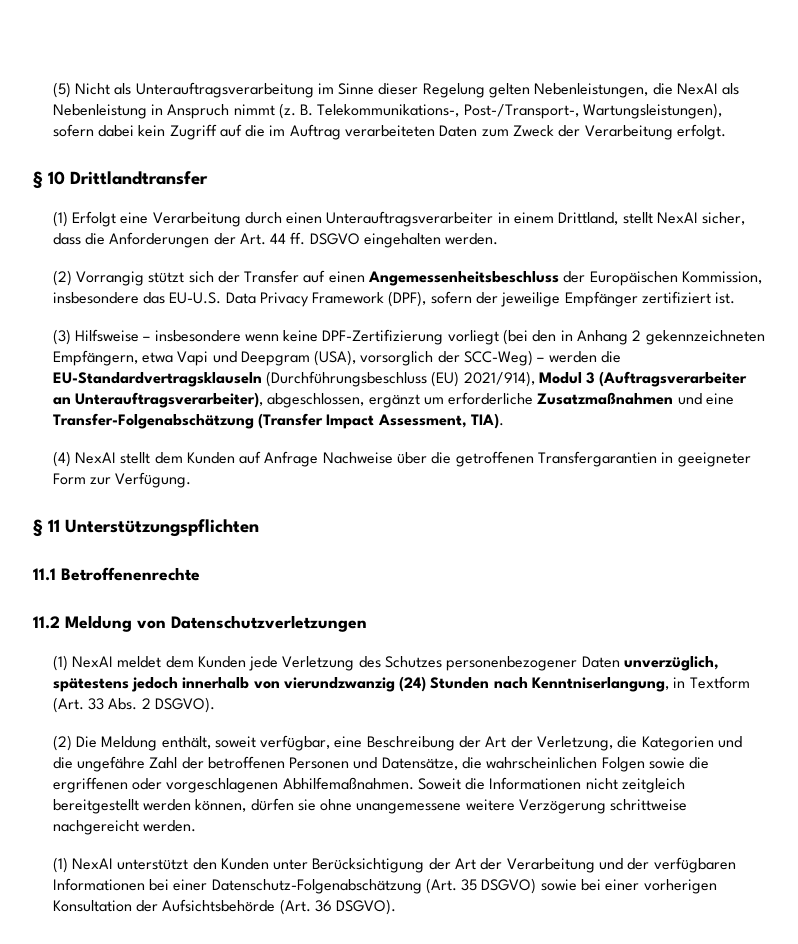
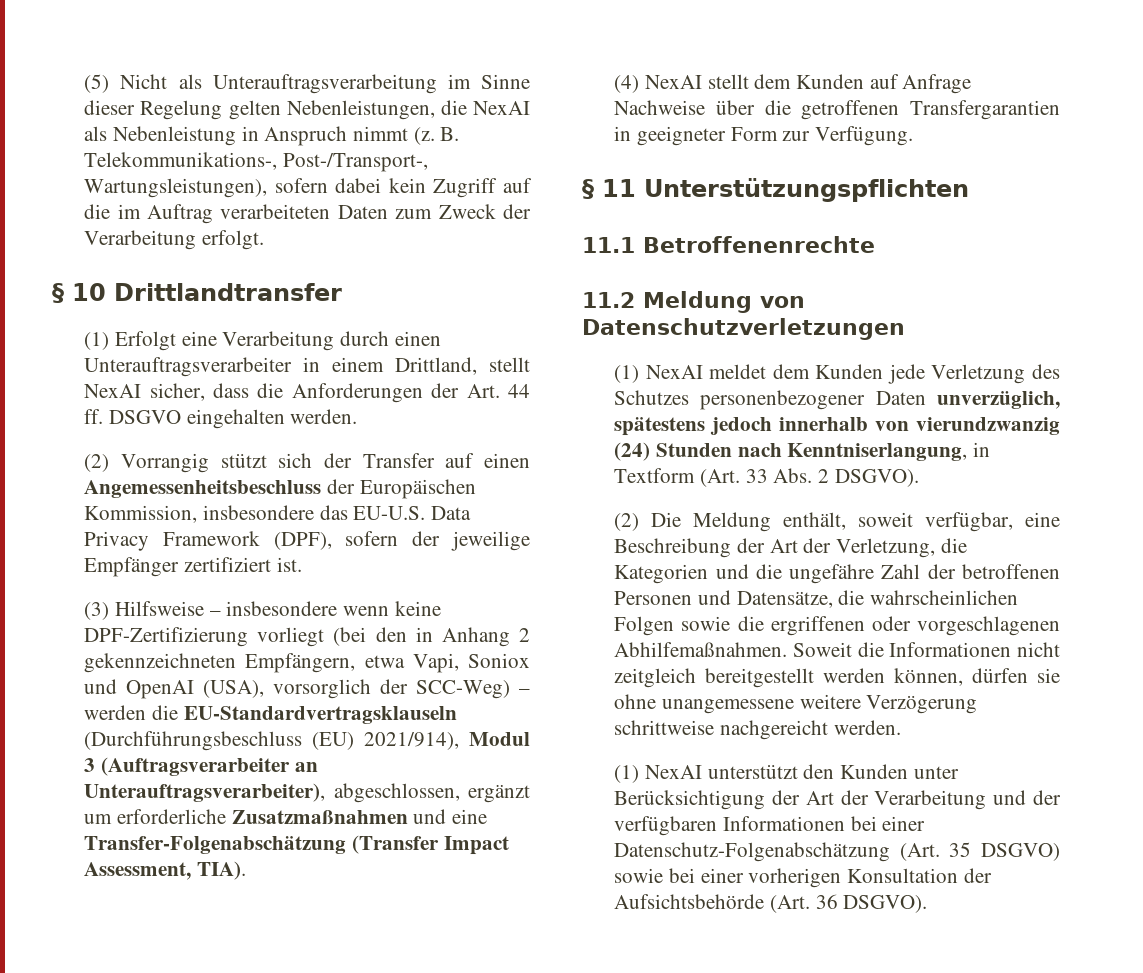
- (3) Hilfsweise – insbesondere wenn keine DPF-Zertifizierung vorliegt (bei den in Anhang 2 gekennzeichneten Empfängern, etwa Vapi und Deepgram (USA), vorsorglich der SCC-Weg) – werden die EU-Standardvertragsklauseln (Durchführungsbeschluss (EU) 2021/914), Modul 3 (Auftragsverarbeiter an Unterauftragsverarbeiter), abgeschlossen, ergänzt um erforderliche Zusatzmaßnahmen und eine Transfer-Folgenabschätzung (Transfer Impact Assessment, TIA).
+ (3) Hilfsweise – insbesondere wenn keine DPF-Zertifizierung vorliegt (bei den in Anhang 2 gekennzeichneten Empfängern, etwa Vapi, Soniox und OpenAI (USA), vorsorglich der SCC-Weg) – werden die EU-Standardvertragsklauseln (Durchführungsbeschluss (EU) 2021/914), Modul 3 (Auftragsverarbeiter an Unterauftragsverarbeiter), abgeschlossen, ergänzt um erforderliche Zusatzmaßnahmen und eine Transfer-Folgenabschätzung (Transfer Impact Assessment, TIA).

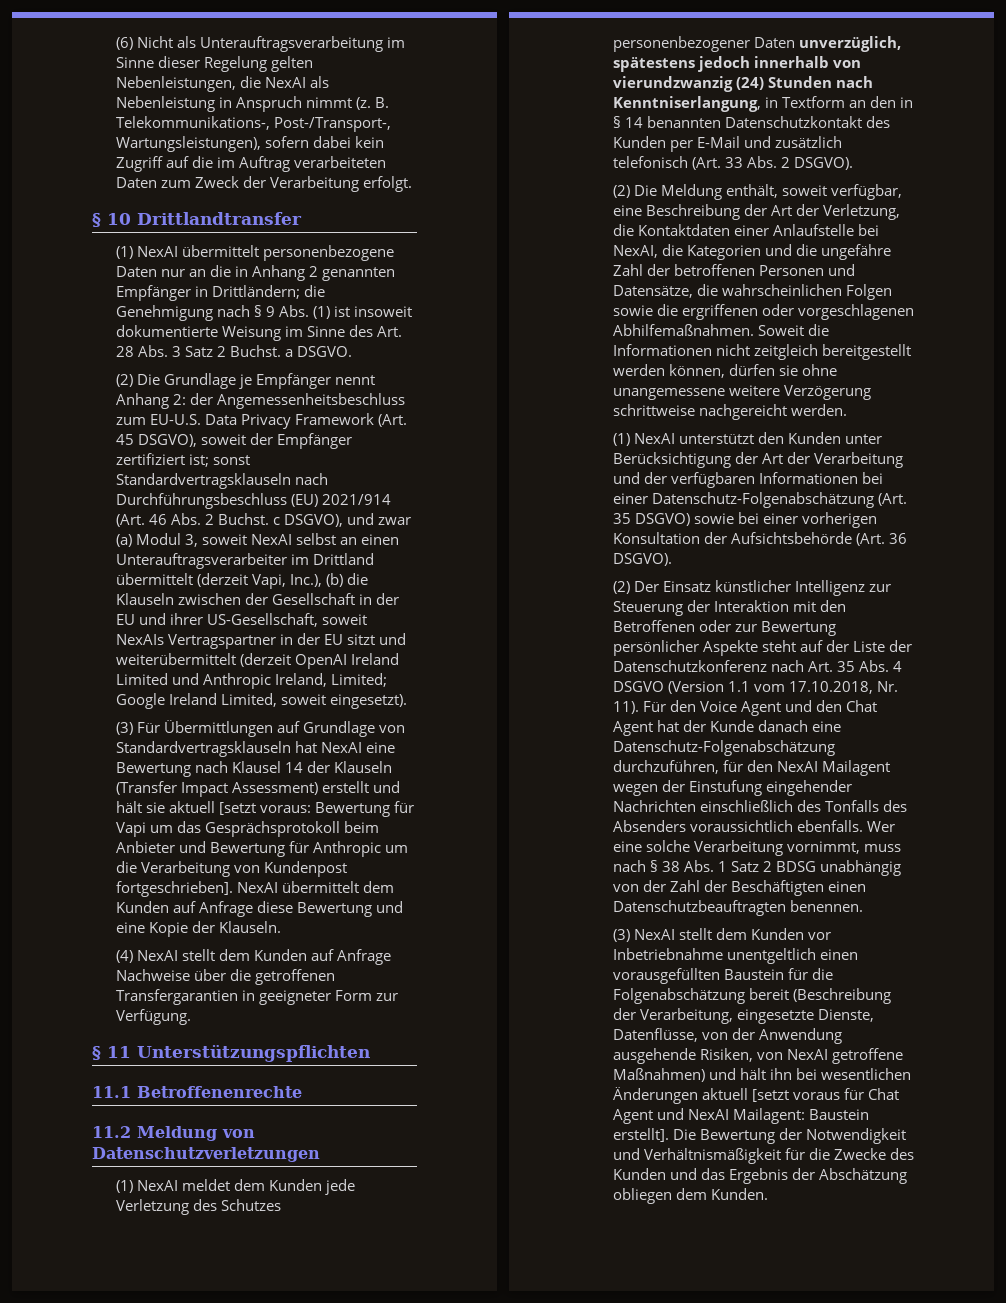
- (5) Nicht als Unterauftragsverarbeitung im Sinne dieser Regelung gelten Nebenleistungen, die NexAI als Nebenleistung in Anspruch nimmt (z.
+ (6) Nicht als Unterauftragsverarbeitung im Sinne dieser Regelung gelten Nebenleistungen, die NexAI als Nebenleistung in Anspruch nimmt (z.
- (1) Erfolgt eine Verarbeitung durch einen Unterauftragsverarbeiter in einem Drittland, stellt NexAI sicher, dass die Anforderungen der Art. 44 ff. DSGVO eingehalten werden.
- (2) Vorrangig stützt sich der Transfer auf einen Angemessenheitsbeschluss der Europäischen Kommission, insbesondere das EU-U.S. Data Privacy Framework (DPF), sofern der jeweilige Empfänger zertifiziert ist.
- (3) Hilfsweise – insbesondere wenn keine DPF-Zertifizierung vorliegt (bei den in Anhang 2 gekennzeichneten Empfängern, etwa Vapi, Soniox und OpenAI (USA), vorsorglich der SCC-Weg) – werden die EU-Standardvertragsklauseln (Durchführungsbeschluss (EU) 2021/914), Modul 3 (Auftragsverarbeiter an Unterauftragsverarbeiter), abgeschlossen, ergänzt um erforderliche Zusatzmaßnahmen und eine Transfer-Folgenabschätzung (Transfer Impact Assessment, TIA).
+ (1) NexAI übermittelt personenbezogene Daten nur an die in Anhang 2 genannten Empfänger in Drittländern; die Genehmigung nach § 9 Abs. (1) ist insoweit dokumentierte Weisung im Sinne des Art. 28 Abs. 3 Satz 2 Buchst. a DSGVO.
+ (2) Die Grundlage je Empfänger nennt Anhang 2: der Angemessenheitsbeschluss zum EU-U.S. Data Privacy Framework (Art. 45 DSGVO), soweit der Empfänger zertifiziert ist; sonst Standardvertragsklauseln nach Durchführungsbeschluss (EU) 2021/914 (Art. 46 Abs. 2 Buchst. c DSGVO), und zwar (a) Modul 3, soweit NexAI selbst an einen Unterauftragsverarbeiter im Drittland übermittelt (derzeit Vapi, Inc.), (b) die Klauseln zwischen der Gesellschaft in der EU und ihrer US-Gesellschaft, soweit NexAIs Vertragspartner in der EU sitzt und weiterübermittelt (derzeit OpenAI Ireland Limited und Anthropic Ireland, Limited; Google Ireland Limited, soweit eingesetzt).
+ (3) Für Übermittlungen auf Grundlage von Standardvertragsklauseln hat NexAI eine Bewertung nach Klausel 14 der Klauseln (Transfer Impact Assessment) erstellt und hält sie aktuell [setzt voraus: Bewertung für Vapi um das Gesprächsprotokoll beim Anbieter und Bewertung für Anthropic um die Verarbeitung von Kundenpost fortgeschrieben]. NexAI übermittelt dem Kunden auf Anfrage diese Bewertung und eine Kopie der Klauseln.
- (1) NexAI meldet dem Kunden jede Verletzung des Schutzes personenbezogener Daten unverzüglich, spätestens jedoch innerhalb von vierundzwanzig (24) Stunden nach Kenntniserlangung, in Textform (Art. 33 Abs. 2 DSGVO).
+ (1) NexAI meldet dem Kunden jede Verletzung des Schutzes personenbezogener Daten unverzüglich, spätestens jedoch innerhalb von vierundzwanzig (24) Stunden nach Kenntniserlangung, in Textform an den in § 14 benannten Datenschutzkontakt des Kunden per E-Mail und zusätzlich telefonisch (Art. 33 Abs. 2 DSGVO).
- (2) Die Meldung enthält, soweit verfügbar, eine Beschreibung der Art der Verletzung, die Kategorien und die ungefähre Zahl der betroffenen Personen und Datensätze, die wahrscheinlichen Folgen sowie die ergriffenen oder vorgeschlagenen Abhilfemaßnahmen.
+ (2) Die Meldung enthält, soweit verfügbar, eine Beschreibung der Art der Verletzung, die Kontaktdaten einer Anlaufstelle bei NexAI, die Kategorien und die ungefähre Zahl der betroffenen Personen und Datensätze, die wahrscheinlichen Folgen sowie die ergriffenen oder vorgeschlagenen Abhilfemaßnahmen.
+ (2) Der Einsatz künstlicher Intelligenz zur Steuerung der Interaktion mit den Betroffenen oder zur Bewertung persönlicher Aspekte steht auf der Liste der Datenschutzkonferenz nach Art. 35 Abs. 4 DSGVO (Version 1.1 vom 17.10.2018, Nr. 11). Für den Voice Agent und den Chat Agent hat der Kunde danach eine Datenschutz-Folgenabschätzung durchzuführen, für den NexAI Mailagent wegen der Einstufung eingehender Nachrichten einschließlich des Tonfalls des Absenders voraussichtlich ebenfalls. Wer eine solche Verarbeitung vornimmt, muss nach § 38 Abs. 1 Satz 2 BDSG unabhängig von der Zahl der Beschäftigten einen Datenschutzbeauftragten benennen.
+ (3) NexAI stellt dem Kunden vor Inbetriebnahme unentgeltlich einen vorausgefüllten Baustein für die Folgenabschätzung bereit (Beschreibung der Verarbeitung, eingesetzte Dienste, Datenflüsse, von der Anwendung ausgehende Risiken, von NexAI getroffene Maßnahmen) und hält ihn bei wesentlichen Änderungen aktuell [setzt voraus für Chat Agent und NexAI Mailagent: Baustein erstellt]. Die Bewertung der Notwendigkeit und Verhältnismäßigkeit für die Zwecke des Kunden und das Ergebnis der Abschätzung obliegen dem Kunden.

